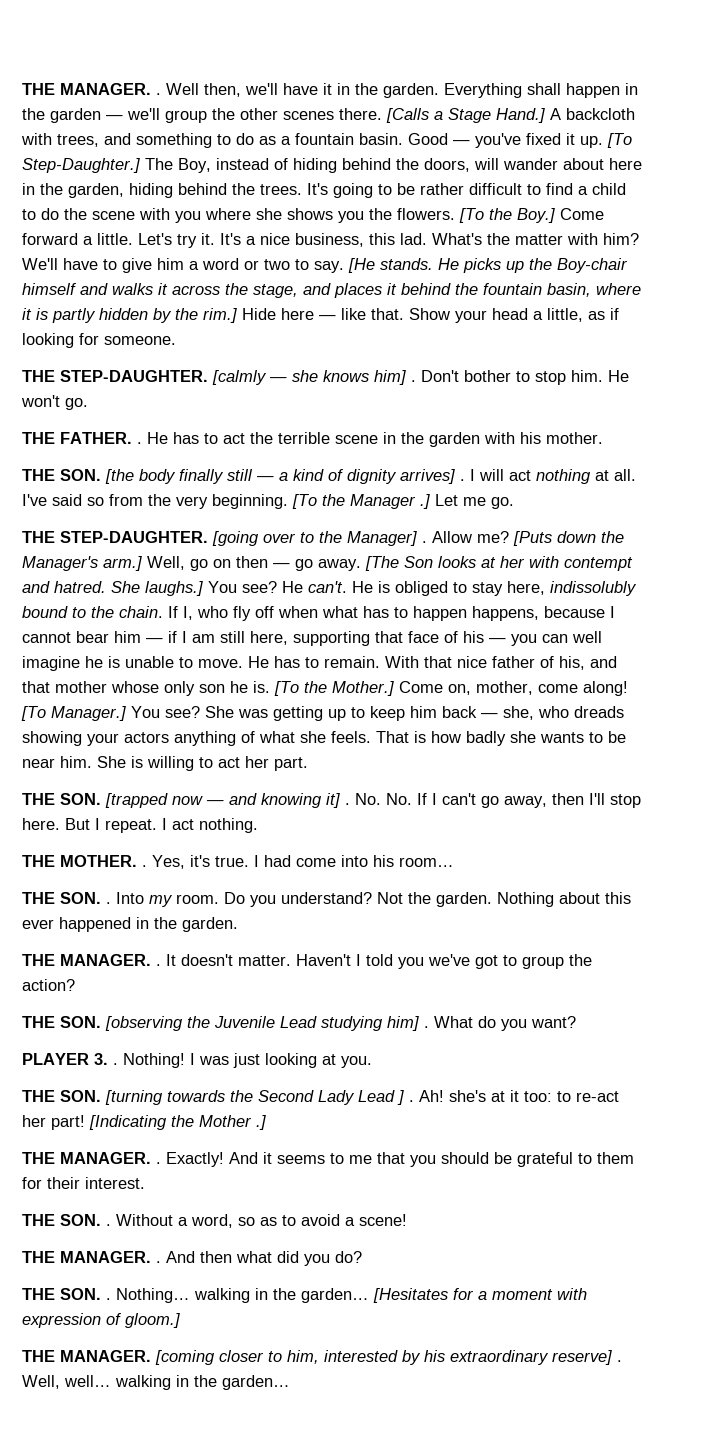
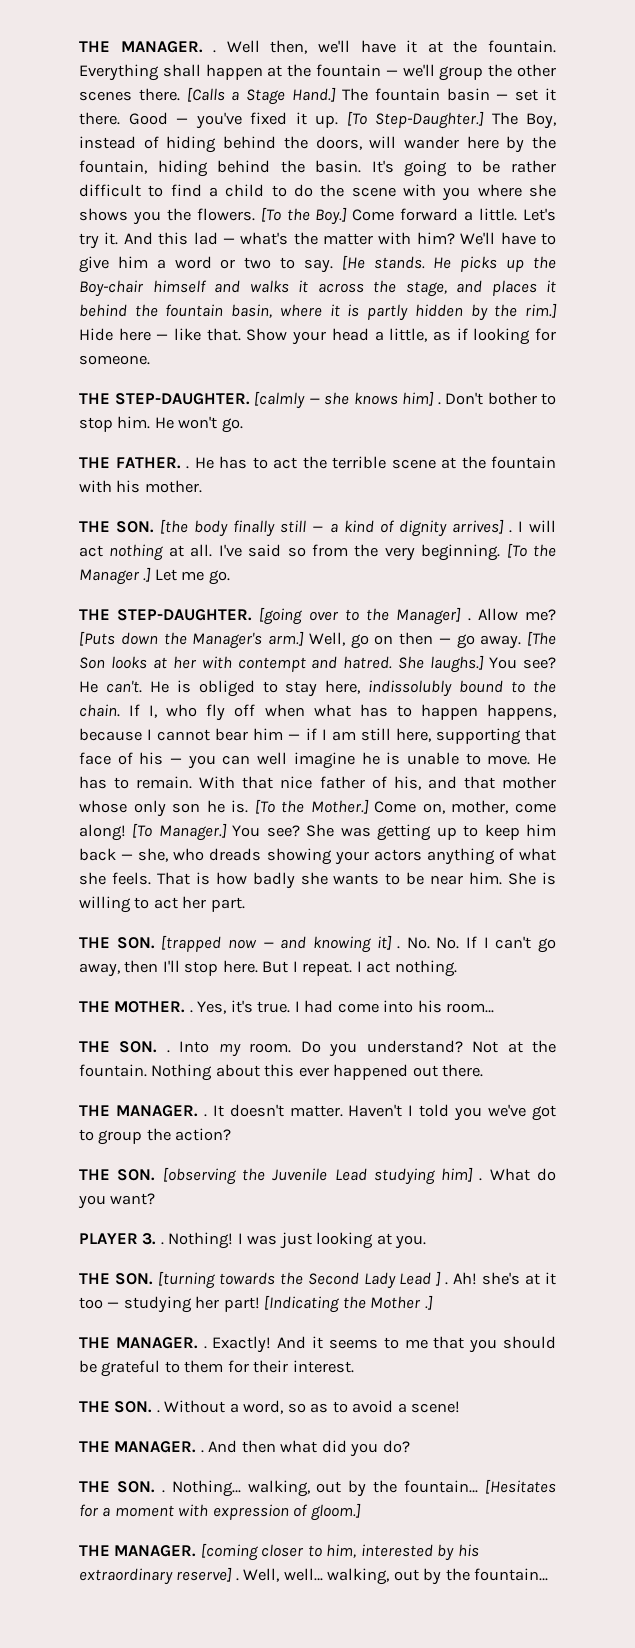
- Well then, we'll have it in the garden. Everything shall happen in the garden — we'll group the other scenes there.
+ Well then, we'll have it at the fountain. Everything shall happen at the fountain — we'll group the other scenes there.
- A backcloth with trees, and something to do as a fountain basin.
+ The fountain basin — set it there.
- The Boy, instead of hiding behind the doors, will wander about here in the garden, hiding behind the trees.
+ The Boy, instead of hiding behind the doors, will wander here by the fountain, hiding behind the basin.
- It's a nice business, this lad. What's the matter with him?
+ And this lad — what's the matter with him?
- He has to act the terrible scene in the garden with his mother.
+ He has to act the terrible scene at the fountain with his mother.
- Not the garden.
+ Not at the fountain.
- Nothing about this ever happened in the garden.
+ Nothing about this ever happened out there.
- Ah! she's at it too: to re-act her part!
+ Ah! she's at it too — studying her part!
- Nothing… walking in the garden…
+ Nothing… walking, out by the fountain…
- Well, well… walking in the garden…
+ Well, well… walking, out by the fountain…

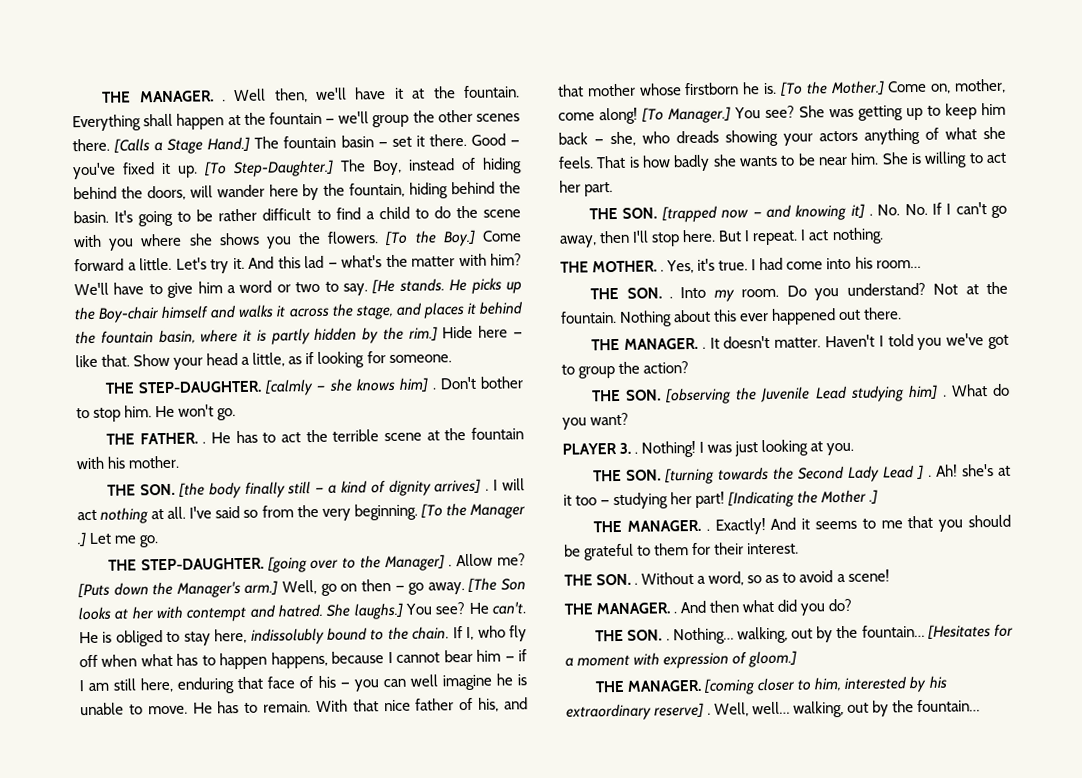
- If I, who fly off when what has to happen happens, because I cannot bear him — if I am still here, supporting that face of his — you can well imagine he is unable to move.
+ If I, who fly off when what has to happen happens, because I cannot bear him — if I am still here, enduring that face of his — you can well imagine he is unable to move.
- With that nice father of his, and that mother whose only son he is.
+ With that nice father of his, and that mother whose firstborn he is.

